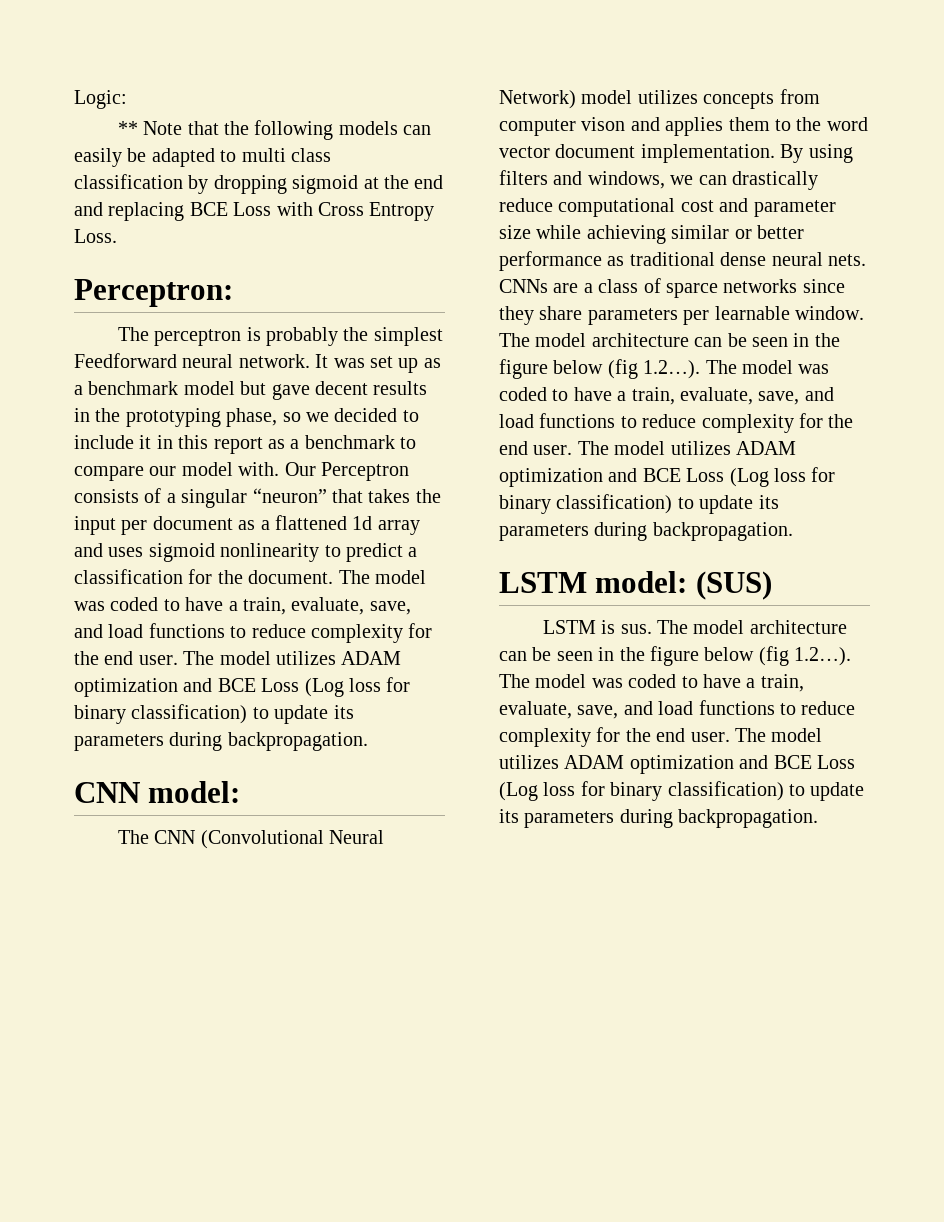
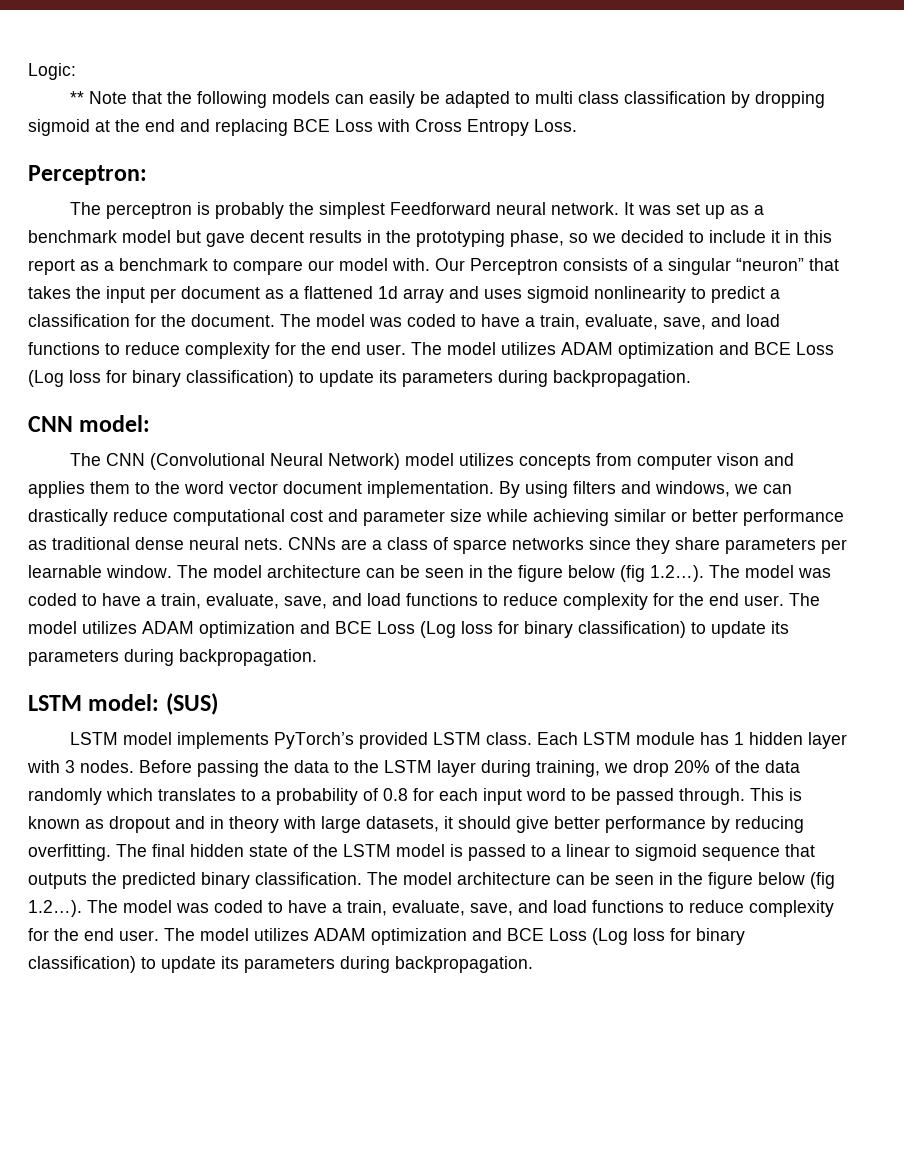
- LSTM is sus.
+ LSTM model implements PyTorch’s provided LSTM class. Each LSTM module has 1 hidden layer with 3 nodes. Before passing the data to the LSTM layer during training, we drop 20% of the data randomly which translates to a probability of 0.8 for each input word to be passed through. This is known as dropout and in theory with large datasets, it should give better performance by reducing overfitting. The final hidden state of the LSTM model is passed to a linear to sigmoid sequence that outputs the predicted binary classification.

